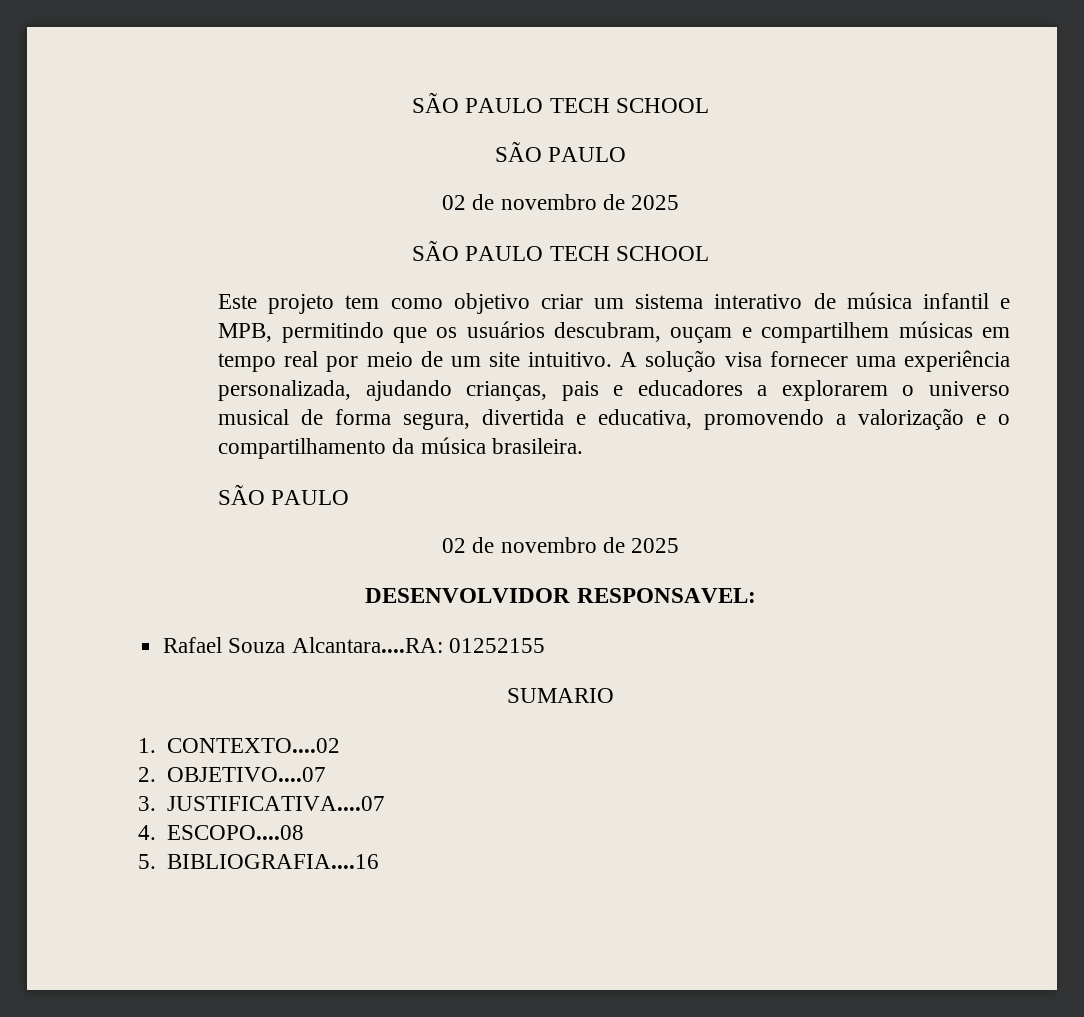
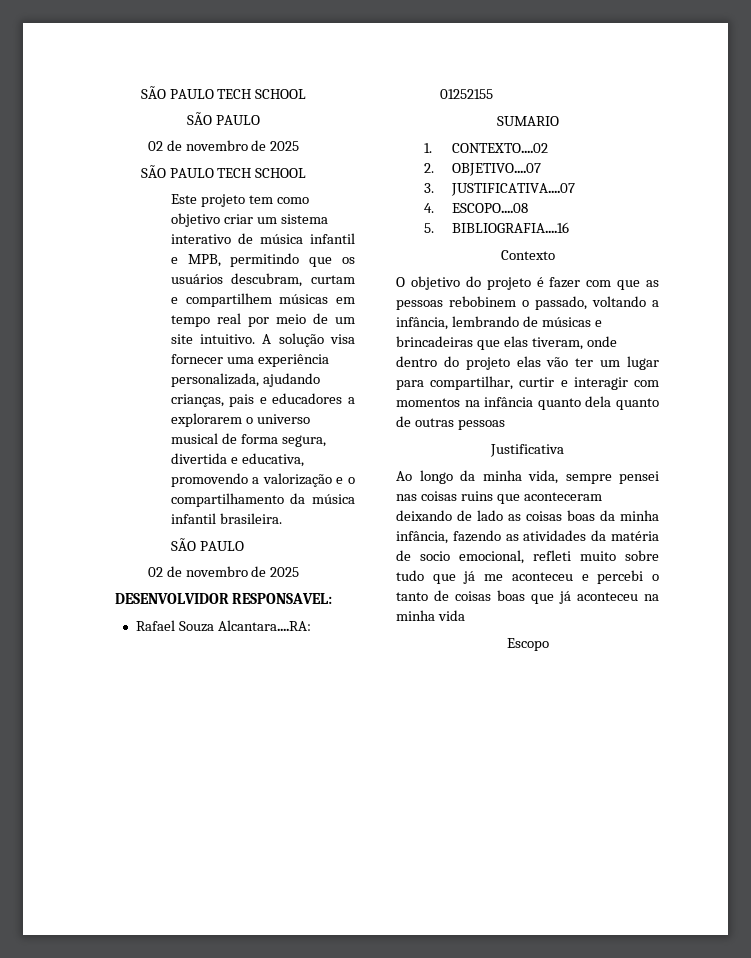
- Este projeto tem como objetivo criar um sistema interativo de música infantil e MPB, permitindo que os usuários descubram, ouçam e compartilhem músicas em tempo real por meio de um site intuitivo.
+ Este projeto tem como objetivo criar um sistema interativo de música infantil e MPB, permitindo que os usuários descubram, curtam e compartilhem músicas em tempo real por meio de um site intuitivo.
- A solução visa fornecer uma experiência personalizada, ajudando crianças, pais e educadores a explorarem o universo musical de forma segura, divertida e educativa, promovendo a valorização e o compartilhamento da música brasileira.
+ A solução visa fornecer uma experiência personalizada, ajudando crianças, pais e educadores a explorarem o universo musical de forma segura, divertida e educativa, promovendo a valorização e o compartilhamento da música infantil brasileira.
+ Contexto
+ O objetivo do projeto é fazer com que as pessoas rebobinem o passado, voltando a infância, lembrando de músicas e brincadeiras que elas tiveram, onde dentro do projeto elas vão ter um lugar para compartilhar, curtir e interagir com momentos na infância quanto dela quanto de outras pessoas
+ Justificativa
+ Ao longo da minha vida, sempre pensei nas coisas ruins que aconteceram deixando de lado as coisas boas da minha infância, fazendo as atividades da matéria de socio emocional, refleti muito sobre tudo que já me aconteceu e percebi o tanto de coisas boas que já aconteceu na minha vida
+ Escopo

